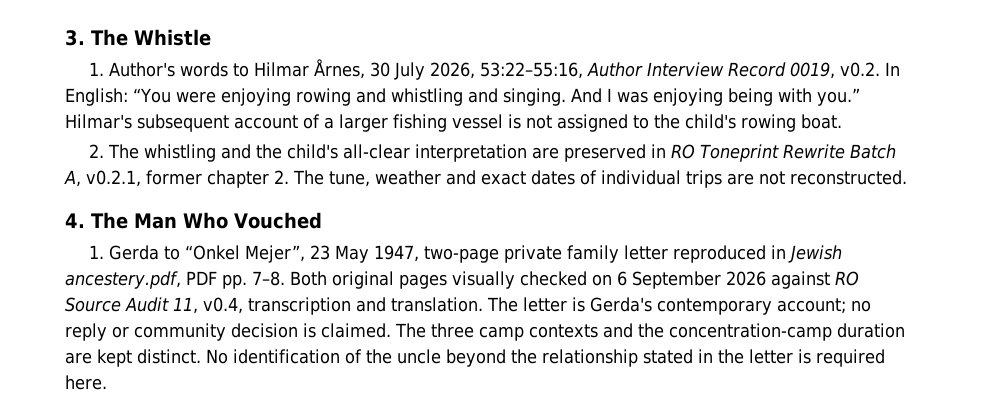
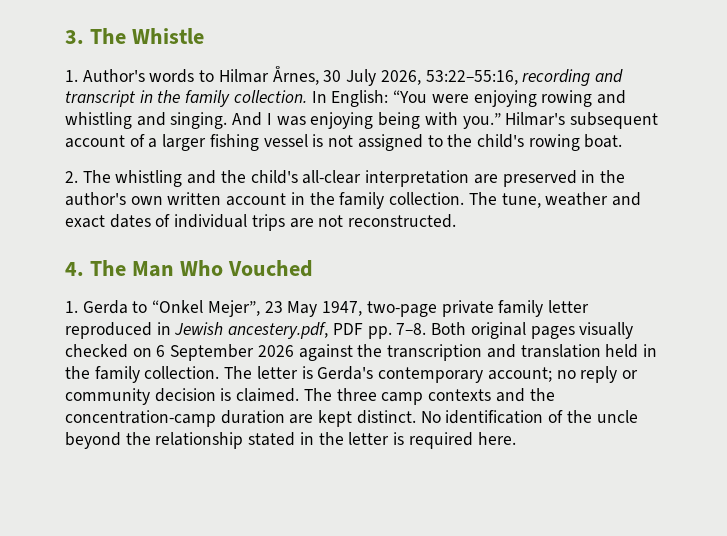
- 1. Author's words to Hilmar Årnes, 30 July 2026, 53:22–55:16, Author Interview Record 0019, v0.2. In English: “You were enjoying rowing and whistling and singing.
+ 1. Author's words to Hilmar Årnes, 30 July 2026, 53:22–55:16, recording and transcript in the family collection. In English: “You were enjoying rowing and whistling and singing.
- 2. The whistling and the child's all-clear interpretation are preserved in RO Toneprint Rewrite Batch A, v0.2.1, former chapter 2. The tune, weather and exact dates of individual trips are not reconstructed.
+ 2. The whistling and the child's all-clear interpretation are preserved in the author's own written account in the family collection. The tune, weather and exact dates of individual trips are not reconstructed.
- Both original pages visually checked on 6 September 2026 against RO Source Audit 11, v0.4, transcription and translation.
+ Both original pages visually checked on 6 September 2026 against the transcription and translation held in the family collection.

